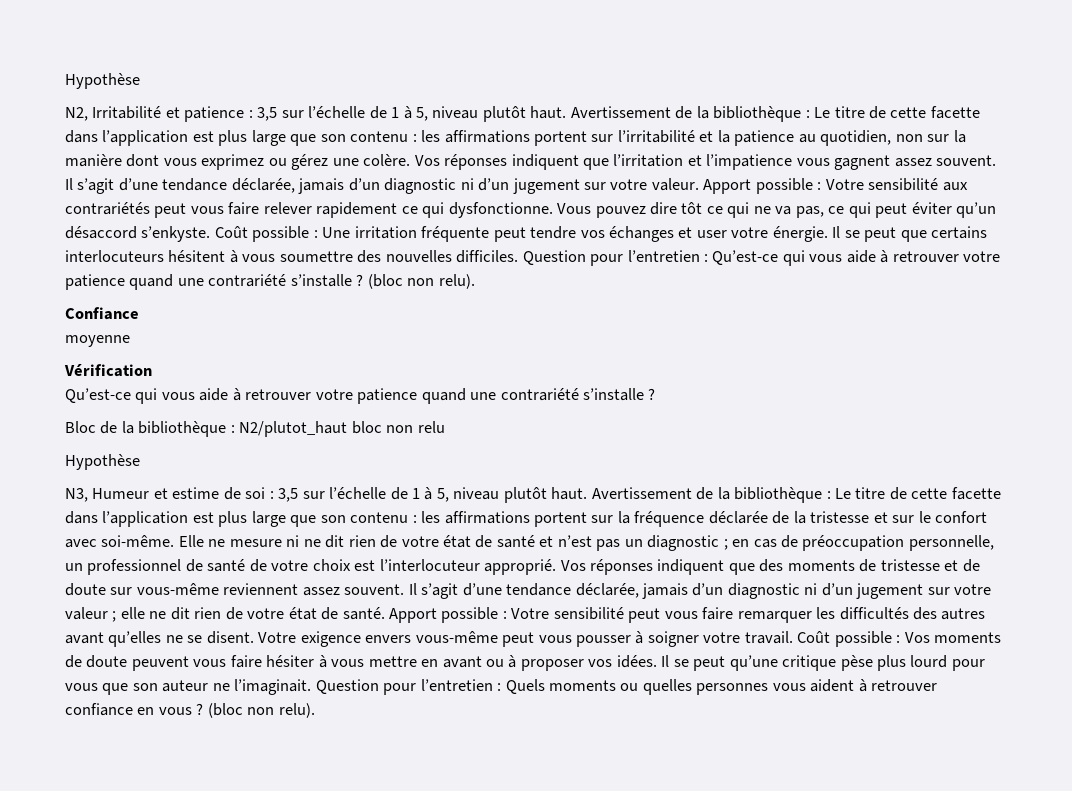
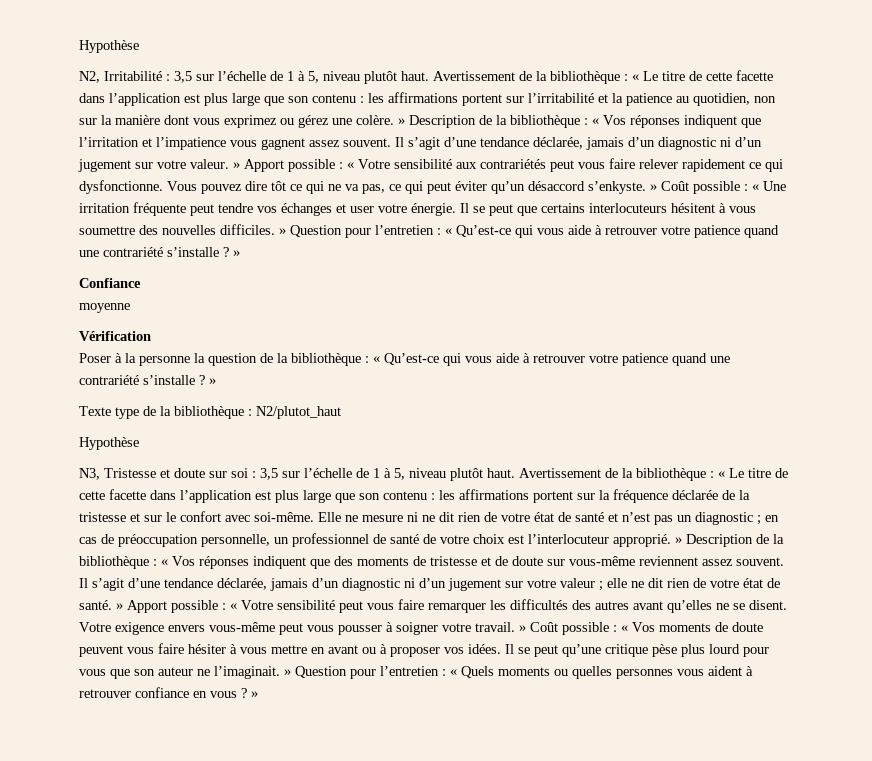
- N2, Irritabilité et patience : 3,5 sur l’échelle de 1 à 5, niveau plutôt haut.
+ N2, Irritabilité : 3,5 sur l’échelle de 1 à 5, niveau plutôt haut.
- Avertissement de la bibliothèque : Le titre de cette facette dans l’application est plus large que son contenu : les affirmations portent sur l’irritabilité et la patience au quotidien, non sur la manière dont vous exprimez ou gérez une colère. Vos réponses indiquent que l’irritation et l’impatience vous gagnent assez souvent.
+ Avertissement de la bibliothèque : « Le titre de cette facette dans l’application est plus large que son contenu : les affirmations portent sur l’irritabilité et la patience au quotidien, non sur la manière dont vous exprimez ou gérez une colère. » Description de la bibliothèque : « Vos réponses indiquent que l’irritation et l’impatience vous gagnent assez souvent.
- Il s’agit d’une tendance déclarée, jamais d’un diagnostic ni d’un jugement sur votre valeur. Apport possible : Votre sensibilité aux contrariétés peut vous faire relever rapidement ce qui dysfonctionne.
+ Il s’agit d’une tendance déclarée, jamais d’un diagnostic ni d’un jugement sur votre valeur. » Apport possible : « Votre sensibilité aux contrariétés peut vous faire relever rapidement ce qui dysfonctionne.
- Vous pouvez dire tôt ce qui ne va pas, ce qui peut éviter qu’un désaccord s’enkyste. Coût possible : Une irritation fréquente peut tendre vos échanges et user votre énergie.
+ Vous pouvez dire tôt ce qui ne va pas, ce qui peut éviter qu’un désaccord s’enkyste. » Coût possible : « Une irritation fréquente peut tendre vos échanges et user votre énergie.
- Il se peut que certains interlocuteurs hésitent à vous soumettre des nouvelles difficiles. Question pour l’entretien : Qu’est-ce qui vous aide à retrouver votre patience quand une contrariété s’installe ? (bloc non relu).
+ Il se peut que certains interlocuteurs hésitent à vous soumettre des nouvelles difficiles. » Question pour l’entretien : « Qu’est-ce qui vous aide à retrouver votre patience quand une contrariété s’installe ? »
  Vérification
- Qu’est-ce qui vous aide à retrouver votre patience quand une contrariété s’installe ?
- Bloc de la bibliothèque : N2/plutot_haut bloc non relu
+ Poser à la personne la question de la bibliothèque : « Qu’est-ce qui vous aide à retrouver votre patience quand une contrariété s’installe ? »
+ Texte type de la bibliothèque : N2/plutot_haut
- N3, Humeur et estime de soi : 3,5 sur l’échelle de 1 à 5, niveau plutôt haut.
+ N3, Tristesse et doute sur soi : 3,5 sur l’échelle de 1 à 5, niveau plutôt haut.
- Avertissement de la bibliothèque : Le titre de cette facette dans l’application est plus large que son contenu : les affirmations portent sur la fréquence déclarée de la tristesse et sur le confort avec soi-même.
+ Avertissement de la bibliothèque : « Le titre de cette facette dans l’application est plus large que son contenu : les affirmations portent sur la fréquence déclarée de la tristesse et sur le confort avec soi-même.
- Elle ne mesure ni ne dit rien de votre état de santé et n’est pas un diagnostic ; en cas de préoccupation personnelle, un professionnel de santé de votre choix est l’interlocuteur approprié. Vos réponses indiquent que des moments de tristesse et de doute sur vous-même reviennent assez souvent.
+ Elle ne mesure ni ne dit rien de votre état de santé et n’est pas un diagnostic ; en cas de préoccupation personnelle, un professionnel de santé de votre choix est l’interlocuteur approprié. » Description de la bibliothèque : « Vos réponses indiquent que des moments de tristesse et de doute sur vous-même reviennent assez souvent.
- Il s’agit d’une tendance déclarée, jamais d’un diagnostic ni d’un jugement sur votre valeur ; elle ne dit rien de votre état de santé. Apport possible : Votre sensibilité peut vous faire remarquer les difficultés des autres avant qu’elles ne se disent.
+ Il s’agit d’une tendance déclarée, jamais d’un diagnostic ni d’un jugement sur votre valeur ; elle ne dit rien de votre état de santé. » Apport possible : « Votre sensibilité peut vous faire remarquer les difficultés des autres avant qu’elles ne se disent.
- Votre exigence envers vous-même peut vous pousser à soigner votre travail. Coût possible : Vos moments de doute peuvent vous faire hésiter à vous mettre en avant ou à proposer vos idées.
+ Votre exigence envers vous-même peut vous pousser à soigner votre travail. » Coût possible : « Vos moments de doute peuvent vous faire hésiter à vous mettre en avant ou à proposer vos idées.
- Il se peut qu’une critique pèse plus lourd pour vous que son auteur ne l’imaginait. Question pour l’entretien : Quels moments ou quelles personnes vous aident à retrouver confiance en vous ? (bloc non relu).
+ Il se peut qu’une critique pèse plus lourd pour vous que son auteur ne l’imaginait. » Question pour l’entretien : « Quels moments ou quelles personnes vous aident à retrouver confiance en vous ? »

